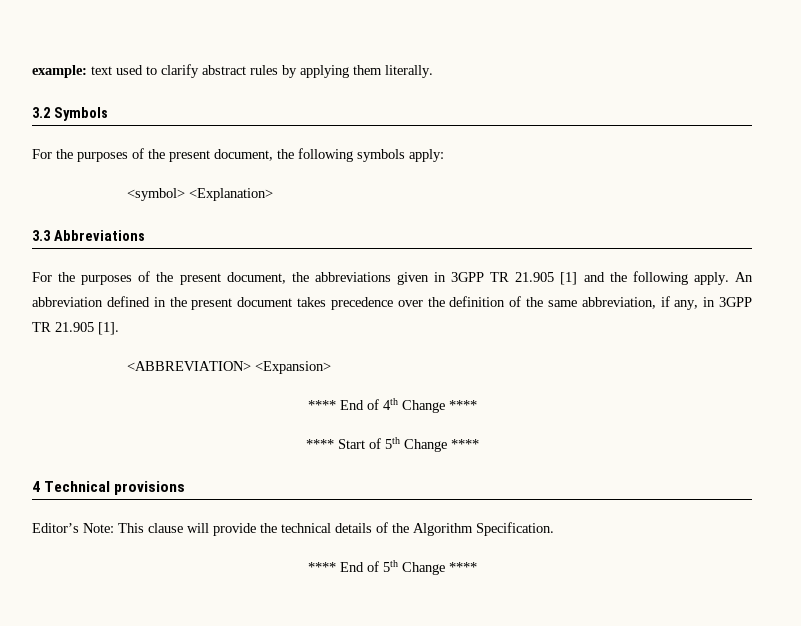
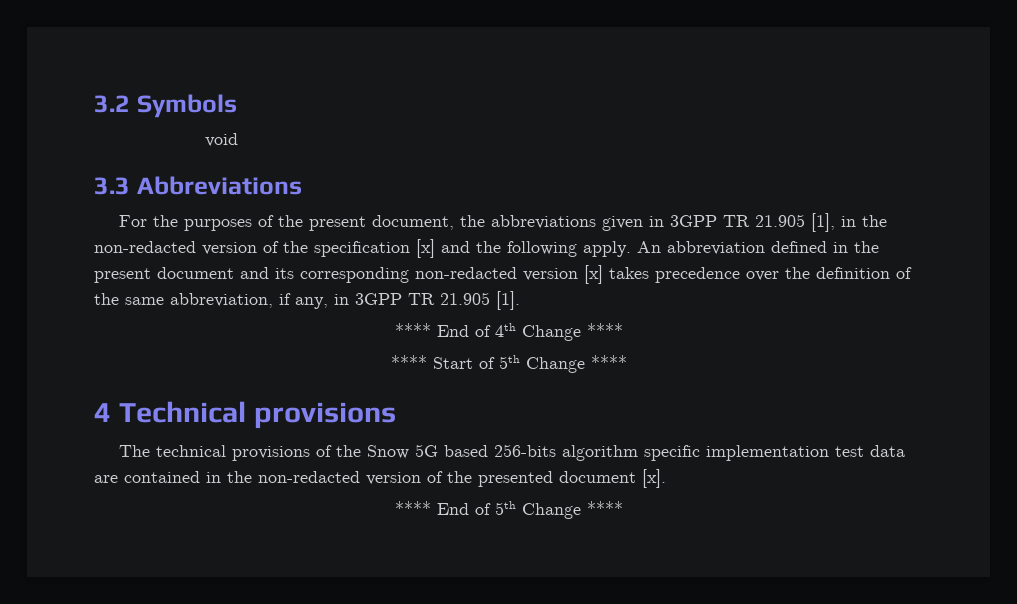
- example: text used to clarify abstract rules by applying them literally.
  3.2 Symbols
- For the purposes of the present document, the following symbols apply:
- <symbol> <Explanation>
+ void
- For the purposes of the present document, the abbreviations given in 3GPP TR 21.905 [1] and the following apply.
+ For the purposes of the present document, the abbreviations given in 3GPP TR 21.905 [1], in the non-redacted version of the specification [x] and the following apply.
- An abbreviation defined in the present document takes precedence over the definition of the same abbreviation, if any, in 3GPP TR 21.905 [1].
+ An abbreviation defined in the present document and its corresponding non-redacted version [x] takes precedence over the definition of the same abbreviation, if any, in 3GPP TR 21.905 [1].
- <ABBREVIATION> <Expansion>
- Editor’s Note: This clause will provide the technical details of the Algorithm Specification.
+ The technical provisions of the Snow 5G based 256-bits algorithm specific implementation test data are contained in the non-redacted version of the presented document [x].

